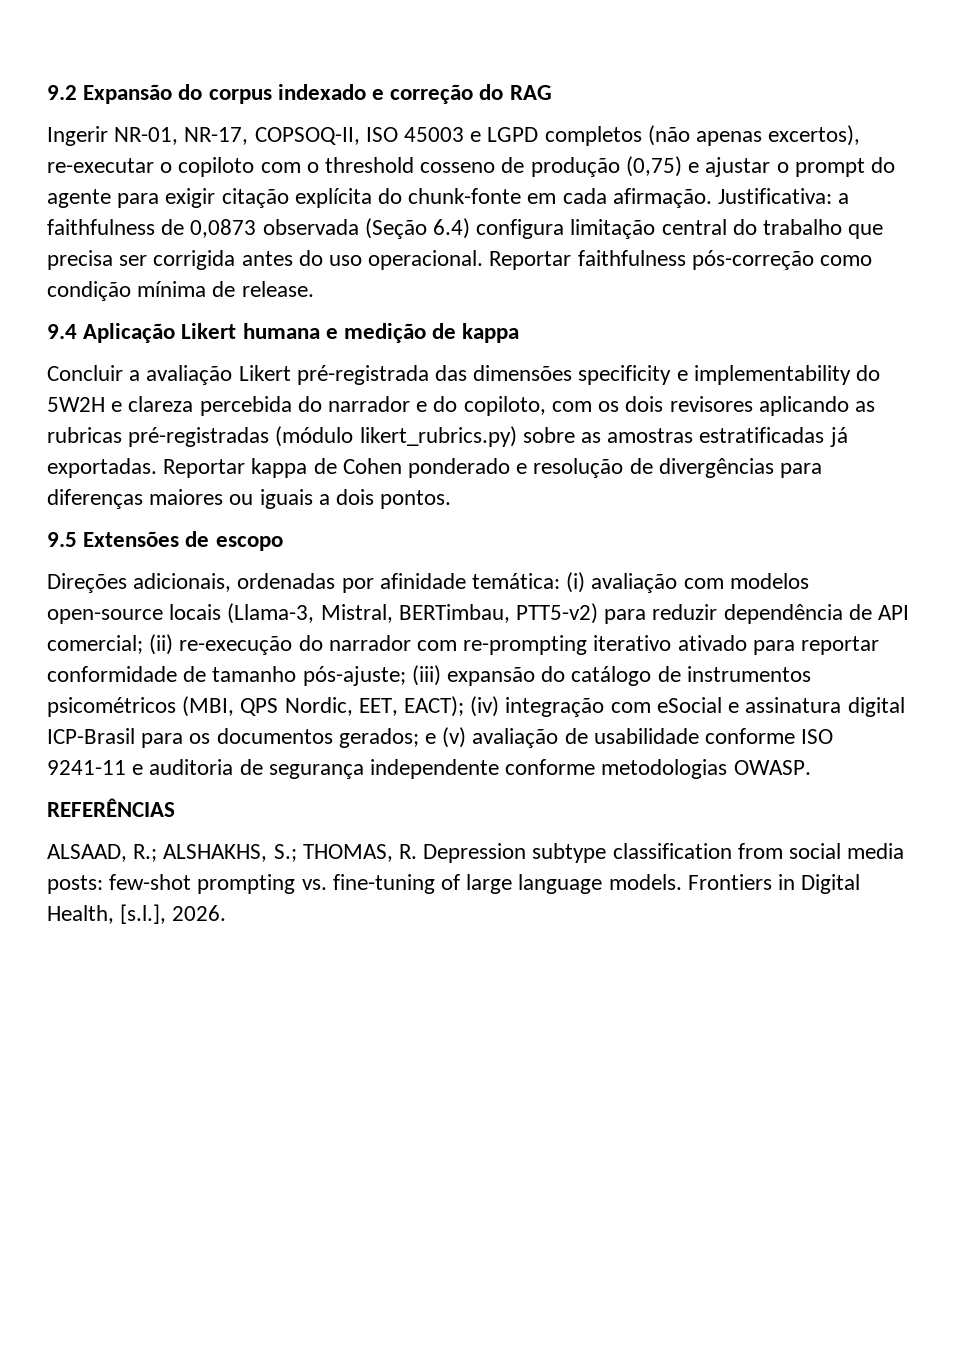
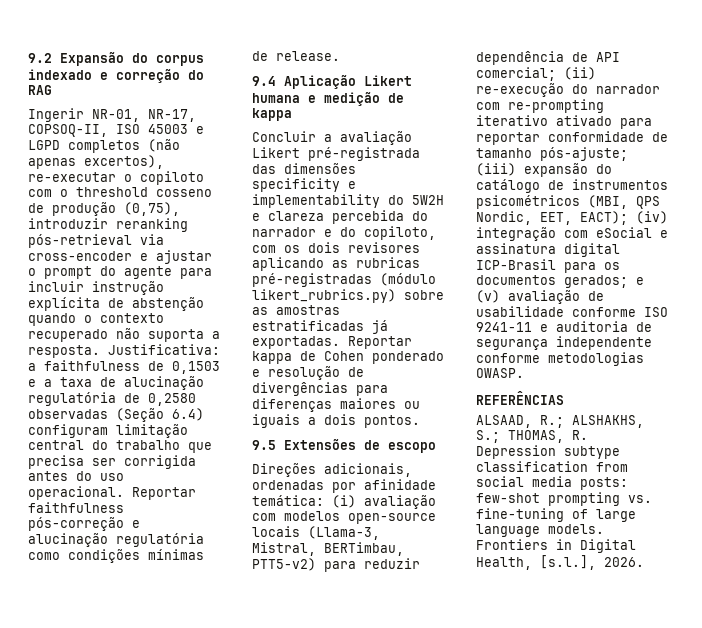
- Ingerir NR-01, NR-17, COPSOQ-II, ISO 45003 e LGPD completos (não apenas excertos), re-executar o copiloto com o threshold cosseno de produção (0,75) e ajustar o prompt do agente para exigir citação explícita do chunk-fonte em cada afirmação. Justificativa: a faithfulness de 0,0873 observada (Seção 6.4) configura limitação central do trabalho que precisa ser corrigida antes do uso operacional.
+ Ingerir NR-01, NR-17, COPSOQ-II, ISO 45003 e LGPD completos (não apenas excertos), re-executar o copiloto com o threshold cosseno de produção (0,75), introduzir reranking pós-retrieval via cross-encoder e ajustar o prompt do agente para incluir instrução explícita de abstenção quando o contexto recuperado não suporta a resposta. Justificativa: a faithfulness de 0,1503 e a taxa de alucinação regulatória de 0,2580 observadas (Seção 6.4) configuram limitação central do trabalho que precisa ser corrigida antes do uso operacional.
- Reportar faithfulness pós-correção como condição mínima de release.
+ Reportar faithfulness pós-correção e alucinação regulatória como condições mínimas de release.

